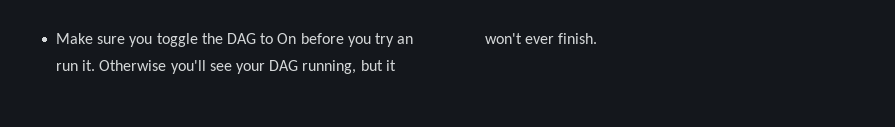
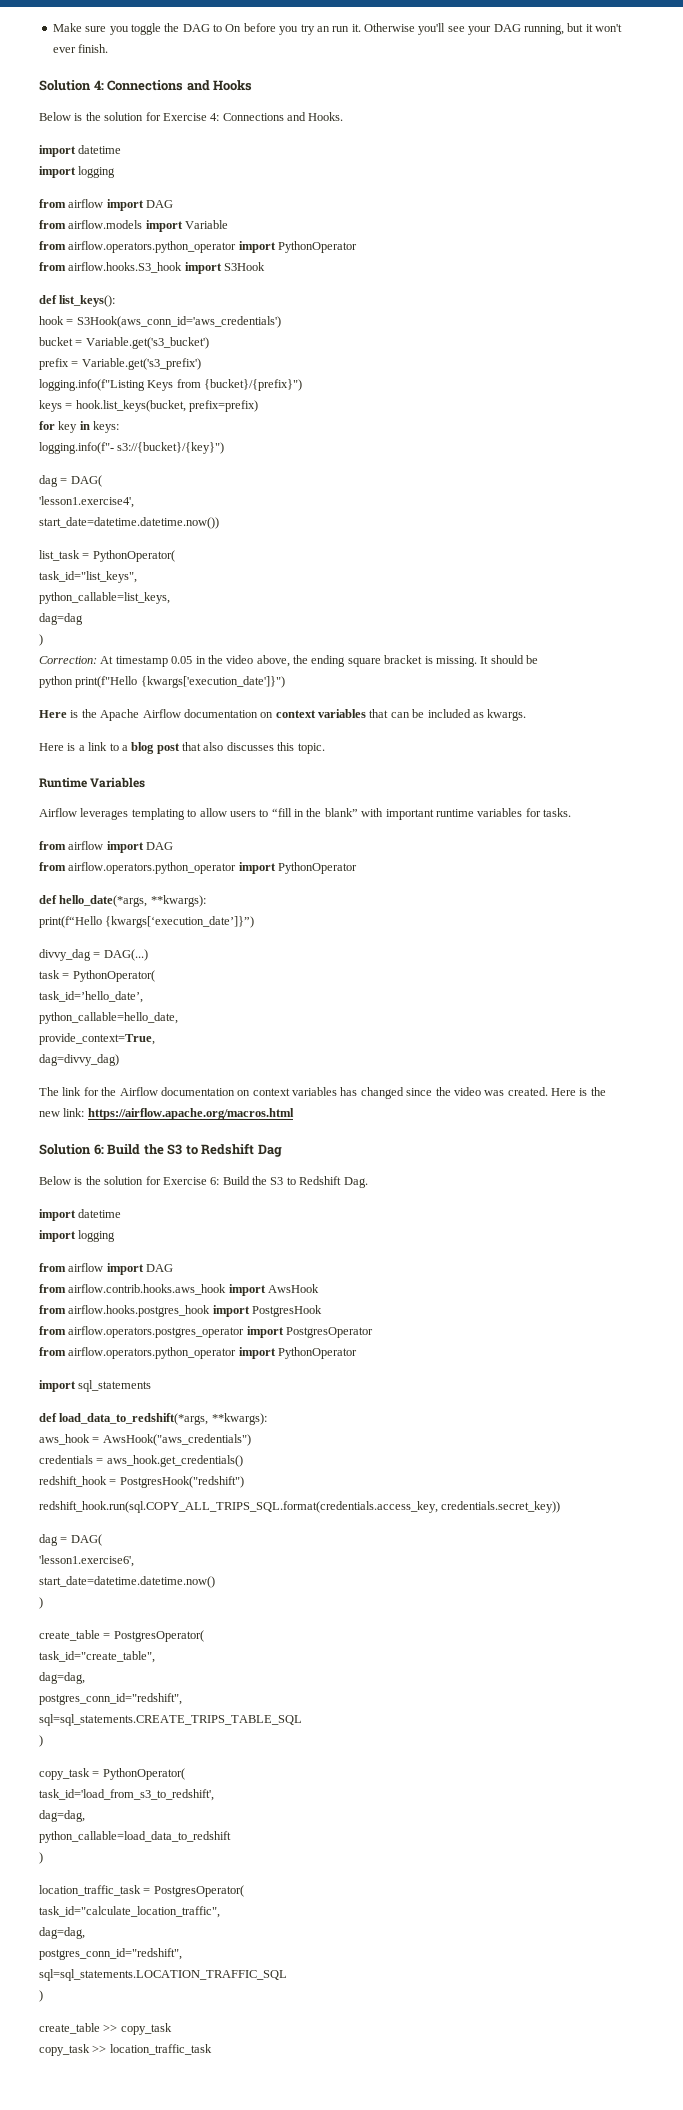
+ Solution 4: Connections and Hooks
+ Below is the solution for Exercise 4: Connections and Hooks.
+ import datetime
+ import logging
+ from airflow import DAG
+ from airflow.models import Variable
+ from airflow.operators.python_operator import PythonOperator
+ from airflow.hooks.S3_hook import S3Hook
+ def list_keys():
+ hook = S3Hook(aws_conn_id='aws_credentials')
+ bucket = Variable.get('s3_bucket')
+ prefix = Variable.get('s3_prefix')
+ logging.info(f"Listing Keys from {bucket}/{prefix}")
+ keys = hook.list_keys(bucket, prefix=prefix)
+ for key in keys:
+ logging.info(f"- s3://{bucket}/{key}")
+ dag = DAG(
+ 'lesson1.exercise4',
+ start_date=datetime.datetime.now())
+ list_task = PythonOperator(
+ task_id="list_keys",
+ python_callable=list_keys,
+ dag=dag
+ )
+ Correction: At timestamp 0.05 in the video above, the ending square bracket is missing. It should be
+ python print(f"Hello {kwargs['execution_date']}")
+ Here is the Apache Airflow documentation on context variables that can be included as kwargs.
+ Here is a link to a blog post that also discusses this topic.
+ Runtime Variables
+ Airflow leverages templating to allow users to “fill in the blank” with important runtime variables for tasks.
+ from airflow import DAG
+ from airflow.operators.python_operator import PythonOperator
+ def hello_date(*args, **kwargs):
+ print(f“Hello {kwargs[‘execution_date’]}”)
+ divvy_dag = DAG(...)
+ task = PythonOperator(
+ task_id=’hello_date’,
+ python_callable=hello_date,
+ provide_context=True,
+ dag=divvy_dag)
+ The link for the Airflow documentation on context variables has changed since the video was created. Here is the new link: https://airflow.apache.org/macros.html
+ Solution 6: Build the S3 to Redshift Dag
+ Below is the solution for Exercise 6: Build the S3 to Redshift Dag.
+ import datetime
+ import logging
+ from airflow import DAG
+ from airflow.contrib.hooks.aws_hook import AwsHook
+ from airflow.hooks.postgres_hook import PostgresHook
+ from airflow.operators.postgres_operator import PostgresOperator
+ from airflow.operators.python_operator import PythonOperator
+ import sql_statements
+ def load_data_to_redshift(*args, **kwargs):
+ aws_hook = AwsHook("aws_credentials")
+ credentials = aws_hook.get_credentials()
+ redshift_hook = PostgresHook("redshift")
+ redshift_hook.run(sql.COPY_ALL_TRIPS_SQL.format(credentials.access_key, credentials.secret_key))
+ dag = DAG(
+ 'lesson1.exercise6',
+ start_date=datetime.datetime.now()
+ )
+ create_table = PostgresOperator(
+ task_id="create_table",
+ dag=dag,
+ postgres_conn_id="redshift",
+ sql=sql_statements.CREATE_TRIPS_TABLE_SQL
+ )
+ copy_task = PythonOperator(
+ task_id='load_from_s3_to_redshift',
+ dag=dag,
+ python_callable=load_data_to_redshift
+ )
+ location_traffic_task = PostgresOperator(
+ task_id="calculate_location_traffic",
+ dag=dag,
+ postgres_conn_id="redshift",
+ sql=sql_statements.LOCATION_TRAFFIC_SQL
+ )
+ create_table >> copy_task
+ copy_task >> location_traffic_task

